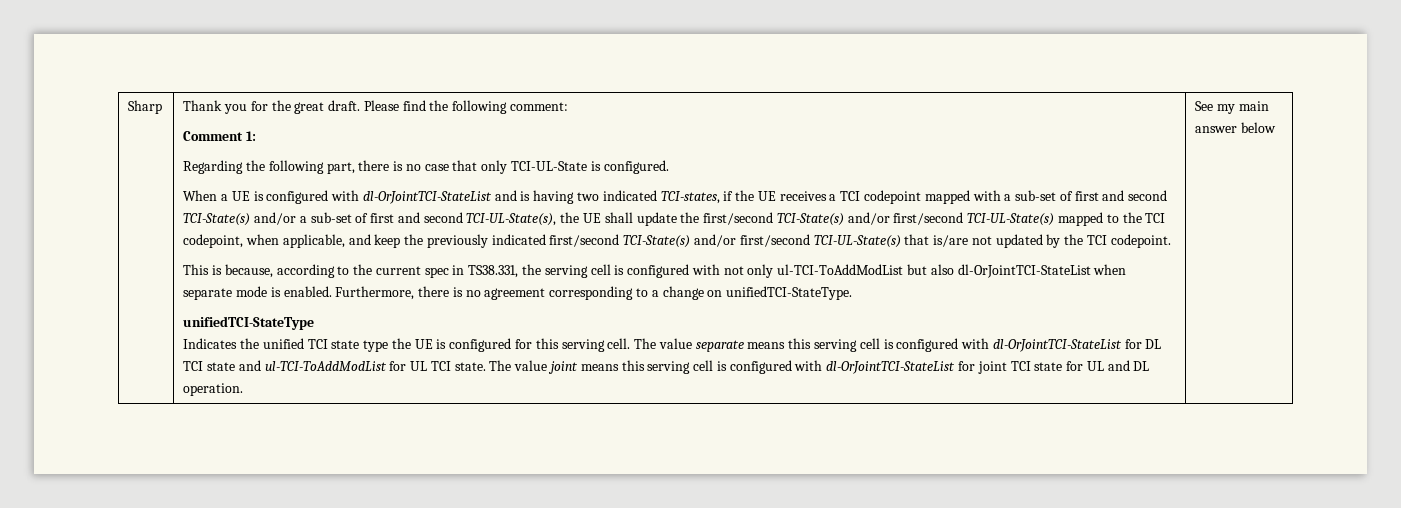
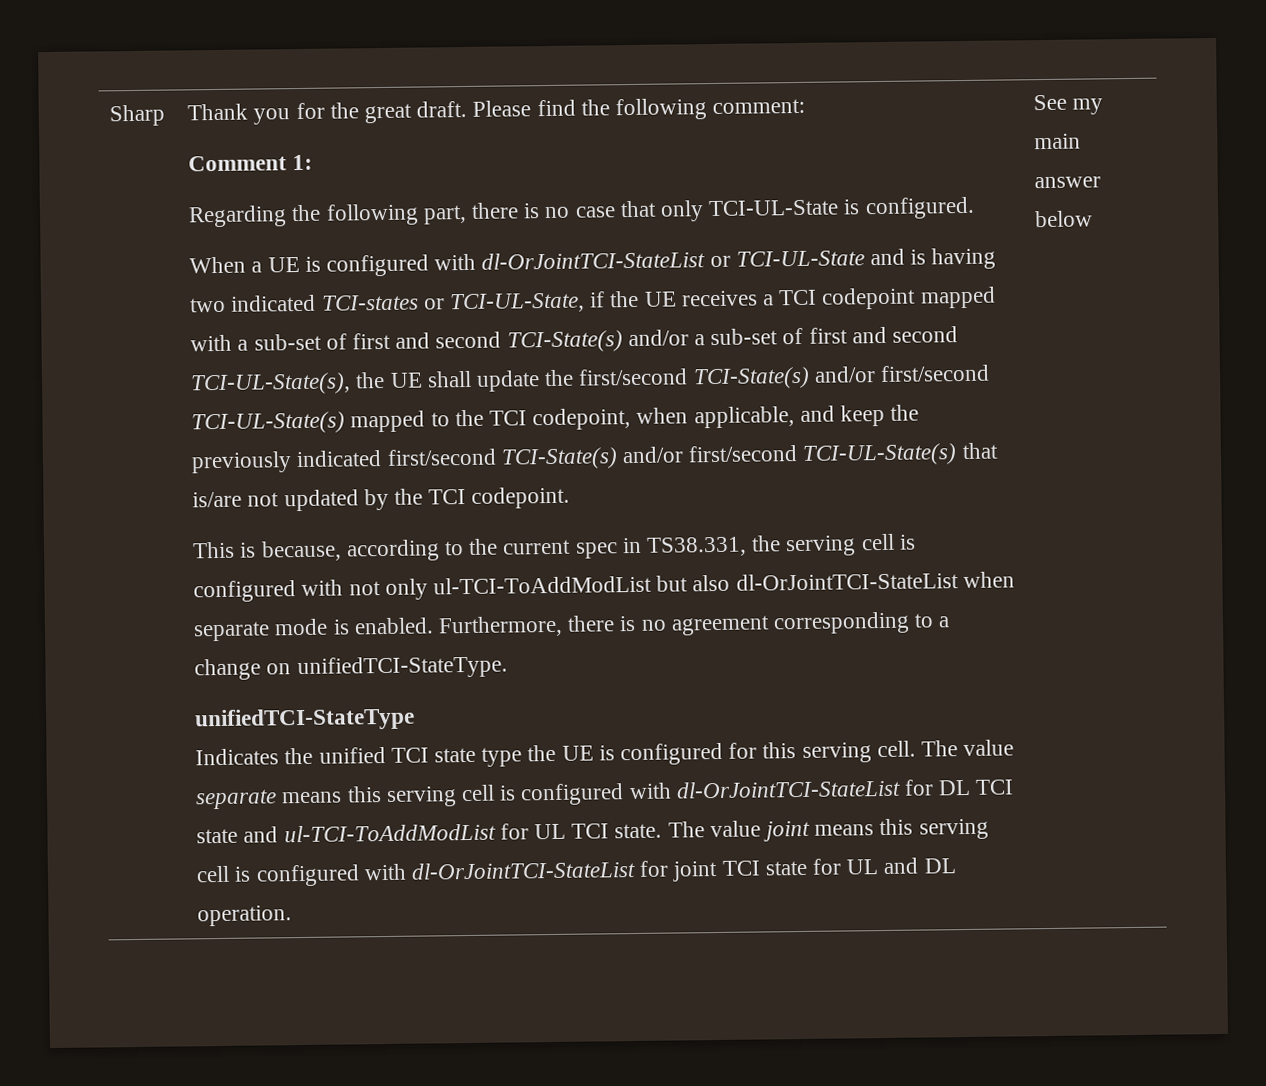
- When a UE is configured with dl-OrJointTCI-StateList and is having two indicated TCI-states, if the UE receives a TCI codepoint mapped with a sub-set of first and second TCI-State(s) and/or a sub-set of first and second TCI-UL-State(s), the UE shall update the first/second TCI-State(s) and/or first/second TCI-UL-State(s) mapped to the TCI codepoint, when applicable, and keep the previously indicated first/second TCI-State(s) and/or first/second TCI-UL-State(s) that is/are not updated by the TCI codepoint.
+ When a UE is configured with dl-OrJointTCI-StateList or TCI-UL-State and is having two indicated TCI-states or TCI-UL-State, if the UE receives a TCI codepoint mapped with a sub-set of first and second TCI-State(s) and/or a sub-set of first and second TCI-UL-State(s), the UE shall update the first/second TCI-State(s) and/or first/second TCI-UL-State(s) mapped to the TCI codepoint, when applicable, and keep the previously indicated first/second TCI-State(s) and/or first/second TCI-UL-State(s) that is/are not updated by the TCI codepoint.

